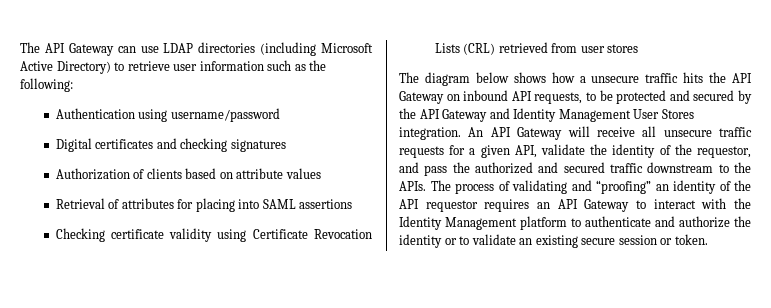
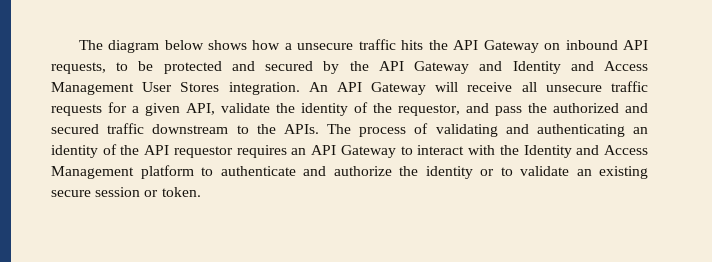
- The API Gateway can use LDAP directories (including Microsoft Active Directory) to retrieve user information such as the following:
- Authentication using username/password
- Digital certificates and checking signatures
- Authorization of clients based on attribute values
- Retrieval of attributes for placing into SAML assertions
- Checking certificate validity using Certificate Revocation Lists (CRL) retrieved from user stores
- The diagram below shows how a unsecure traffic hits the API Gateway on inbound API requests, to be protected and secured by the API Gateway and Identity Management User Stores integration.
+ The diagram below shows how a unsecure traffic hits the API Gateway on inbound API requests, to be protected and secured by the API Gateway and Identity and Access Management User Stores integration.
- The process of validating and “proofing” an identity of the API requestor requires an API Gateway to interact with the Identity Management platform to authenticate and authorize the identity or to validate an existing secure session or token.
+ The process of validating and authenticating an identity of the API requestor requires an API Gateway to interact with the Identity and Access Management platform to authenticate and authorize the identity or to validate an existing secure session or token.

